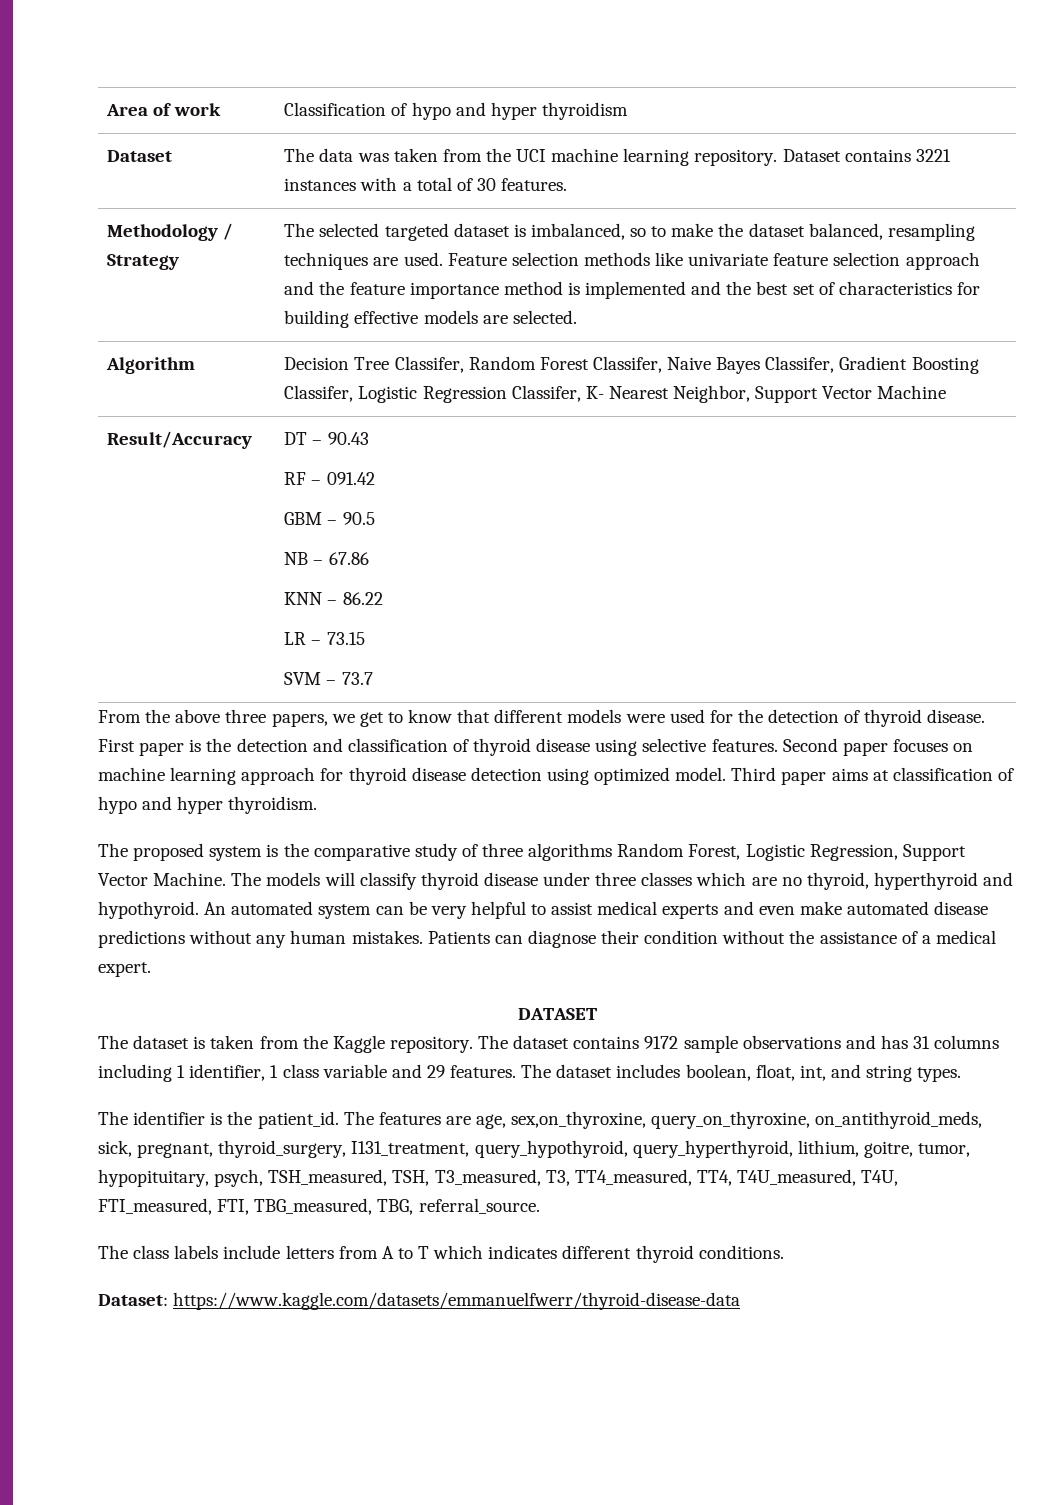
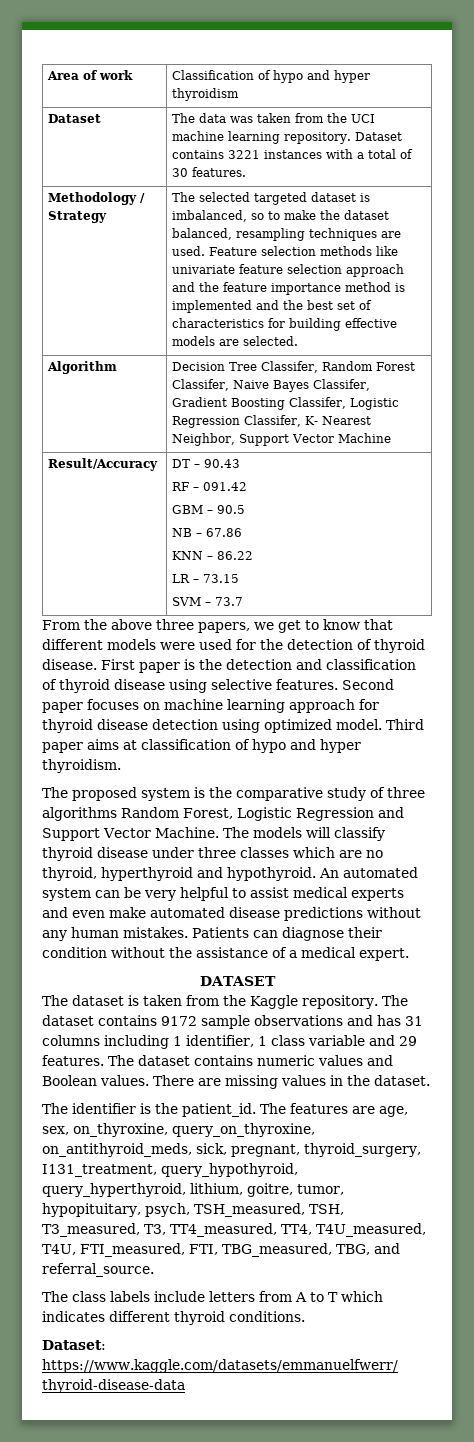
- The proposed system is the comparative study of three algorithms Random Forest, Logistic Regression, Support Vector Machine.
+ The proposed system is the comparative study of three algorithms Random Forest, Logistic Regression and Support Vector Machine.
- The dataset includes boolean, float, int, and string types.
+ The dataset contains numeric values and Boolean values. There are missing values in the dataset.
- The features are age, sex,on_thyroxine, query_on_thyroxine, on_antithyroid_meds, sick, pregnant, thyroid_surgery, I131_treatment, query_hypothyroid, query_hyperthyroid, lithium, goitre, tumor, hypopituitary, psych, TSH_measured, TSH, T3_measured, T3, TT4_measured, TT4, T4U_measured, T4U, FTI_measured, FTI, TBG_measured, TBG, referral_source.
+ The features are age, sex, on_thyroxine, query_on_thyroxine, on_antithyroid_meds, sick, pregnant, thyroid_surgery, I131_treatment, query_hypothyroid, query_hyperthyroid, lithium, goitre, tumor, hypopituitary, psych, TSH_measured, TSH, T3_measured, T3, TT4_measured, TT4, T4U_measured, T4U, FTI_measured, FTI, TBG_measured, TBG, and referral_source.

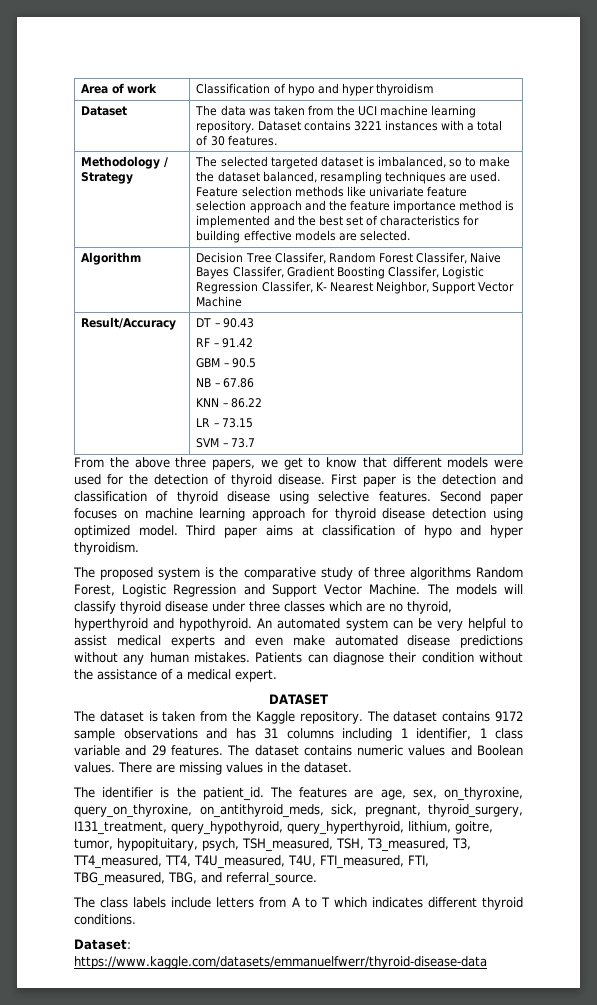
  Result/Accuracy | DT – 90.43
- RF – 091.42
+ RF – 91.42

